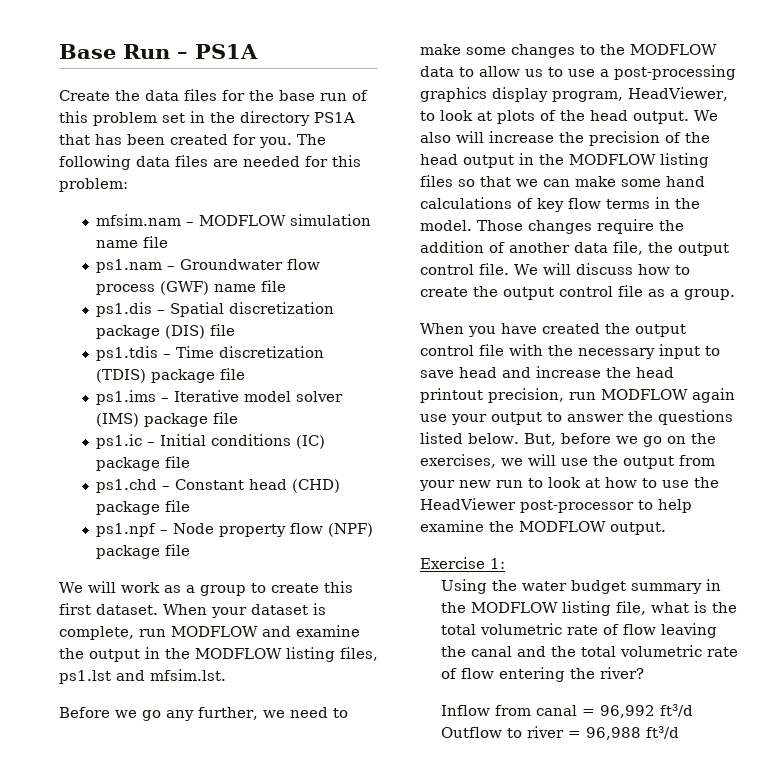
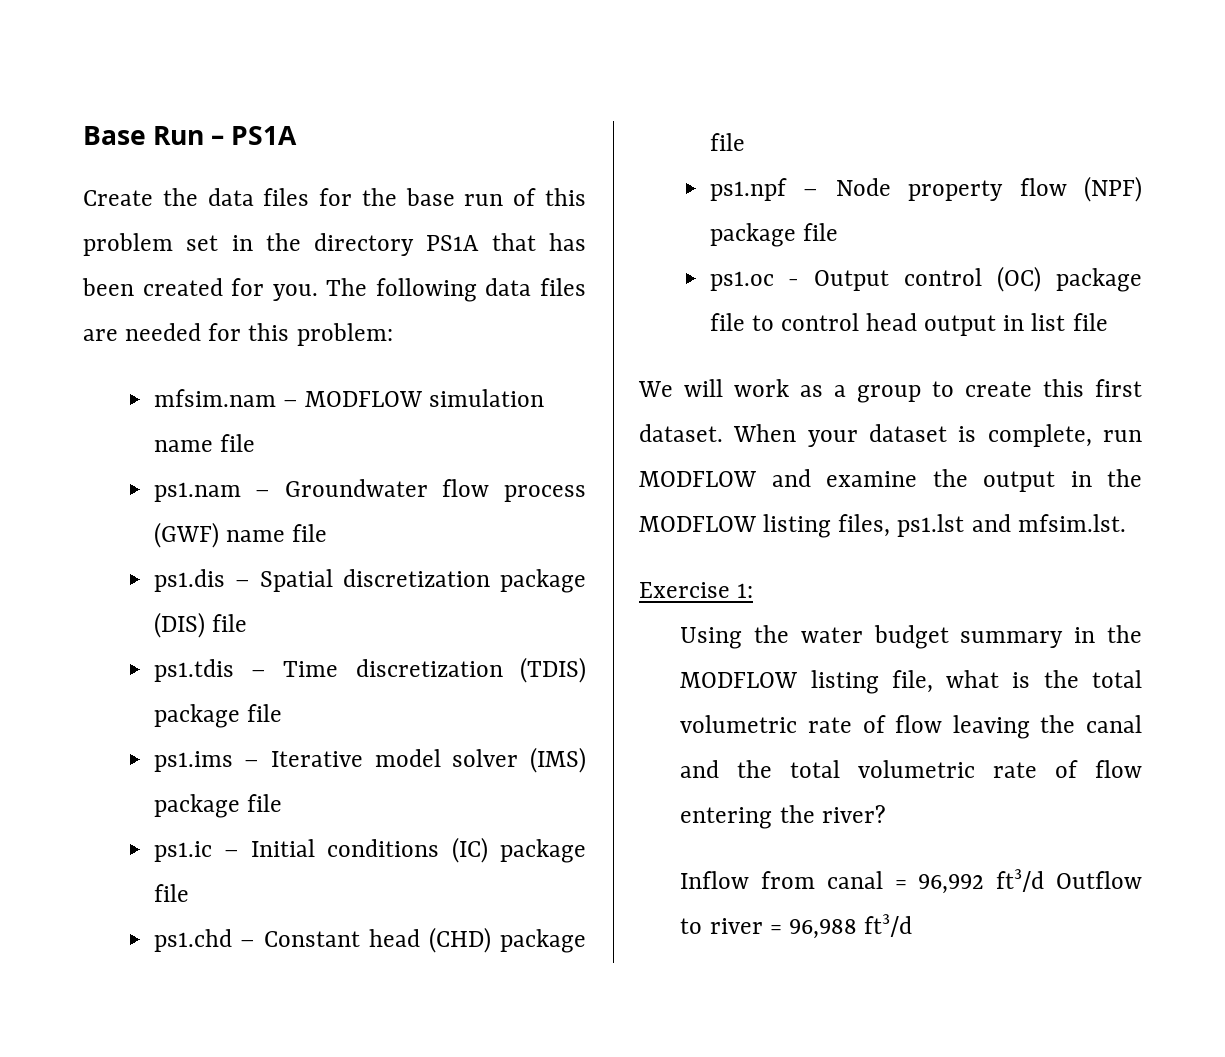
+ ps1.oc - Output control (OC) package file to control head output in list file
- Before we go any further, we need to make some changes to the MODFLOW data to allow us to use a post-processing graphics display program, HeadViewer, to look at plots of the head output. We also will increase the precision of the head output in the MODFLOW listing files so that we can make some hand calculations of key flow terms in the model. Those changes require the addition of another data file, the output control file. We will discuss how to create the output control file as a group.
- When you have created the output control file with the necessary input to save head and increase the head printout precision, run MODFLOW again use your output to answer the questions listed below. But, before we go on the exercises, we will use the output from your new run to look at how to use the HeadViewer post-processor to help examine the MODFLOW output.

